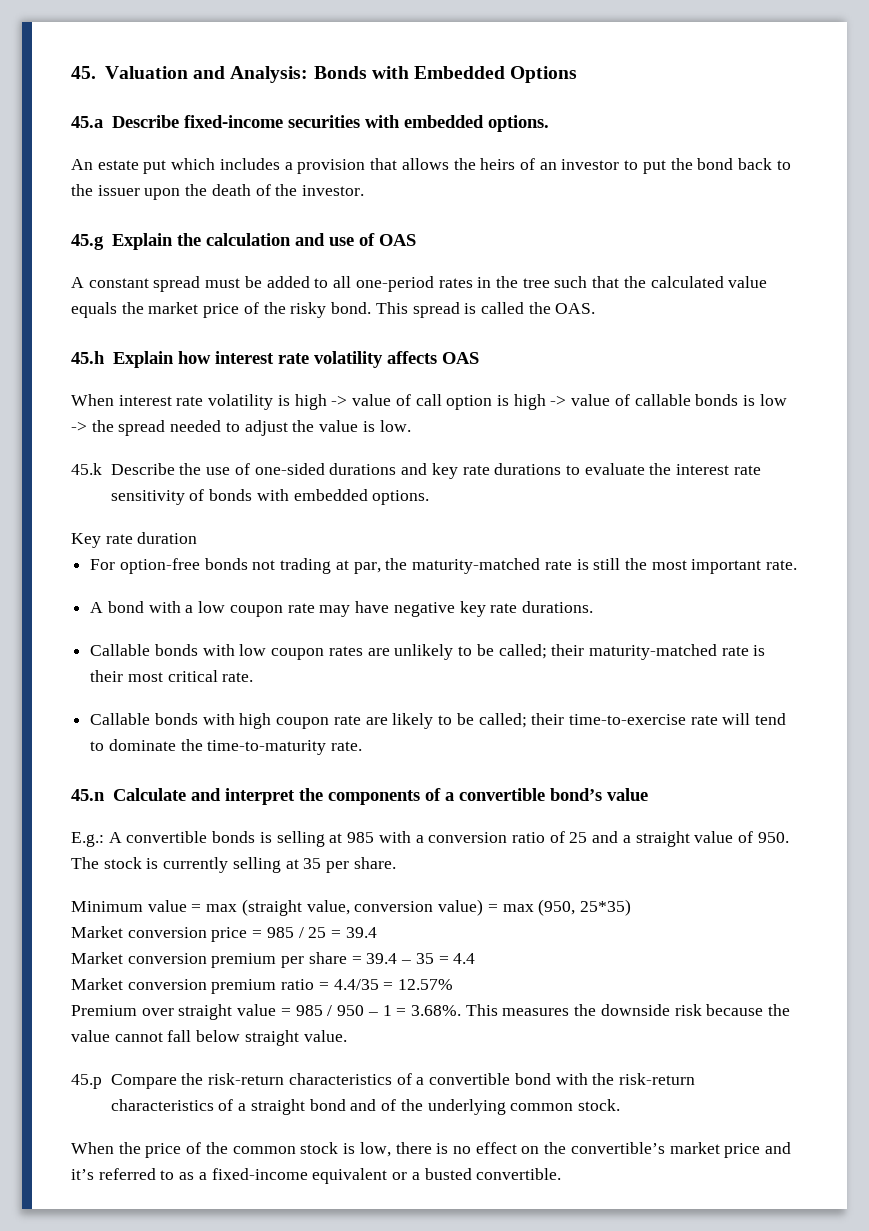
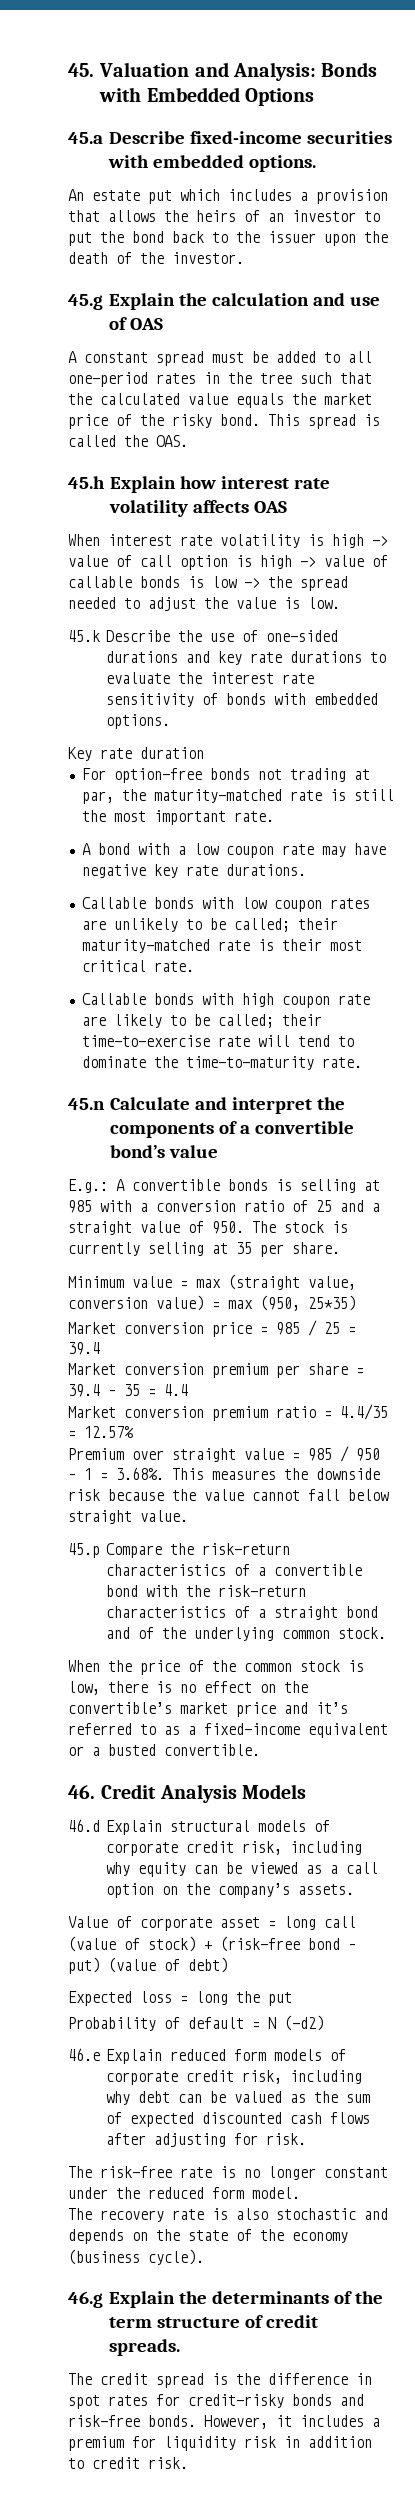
+ 46. Credit Analysis Models
+ 46.d Explain structural models of corporate credit risk, including why equity can be viewed as a call option on the company’s assets.
+ Value of corporate asset = long call (value of stock) + (risk-free bond – put) (value of debt)
+ Expected loss = long the put
+ Probability of default = N (-d2)
+ 46.e Explain reduced form models of corporate credit risk, including why debt can be valued as the sum of expected discounted cash flows after adjusting for risk.
+ The risk-free rate is no longer constant under the reduced form model.
+ The recovery rate is also stochastic and depends on the state of the economy (business cycle).
+ 46.g Explain the determinants of the term structure of credit spreads.
+ The credit spread is the difference in spot rates for credit-risky bonds and risk-free bonds. However, it includes a premium for liquidity risk in addition to credit risk.

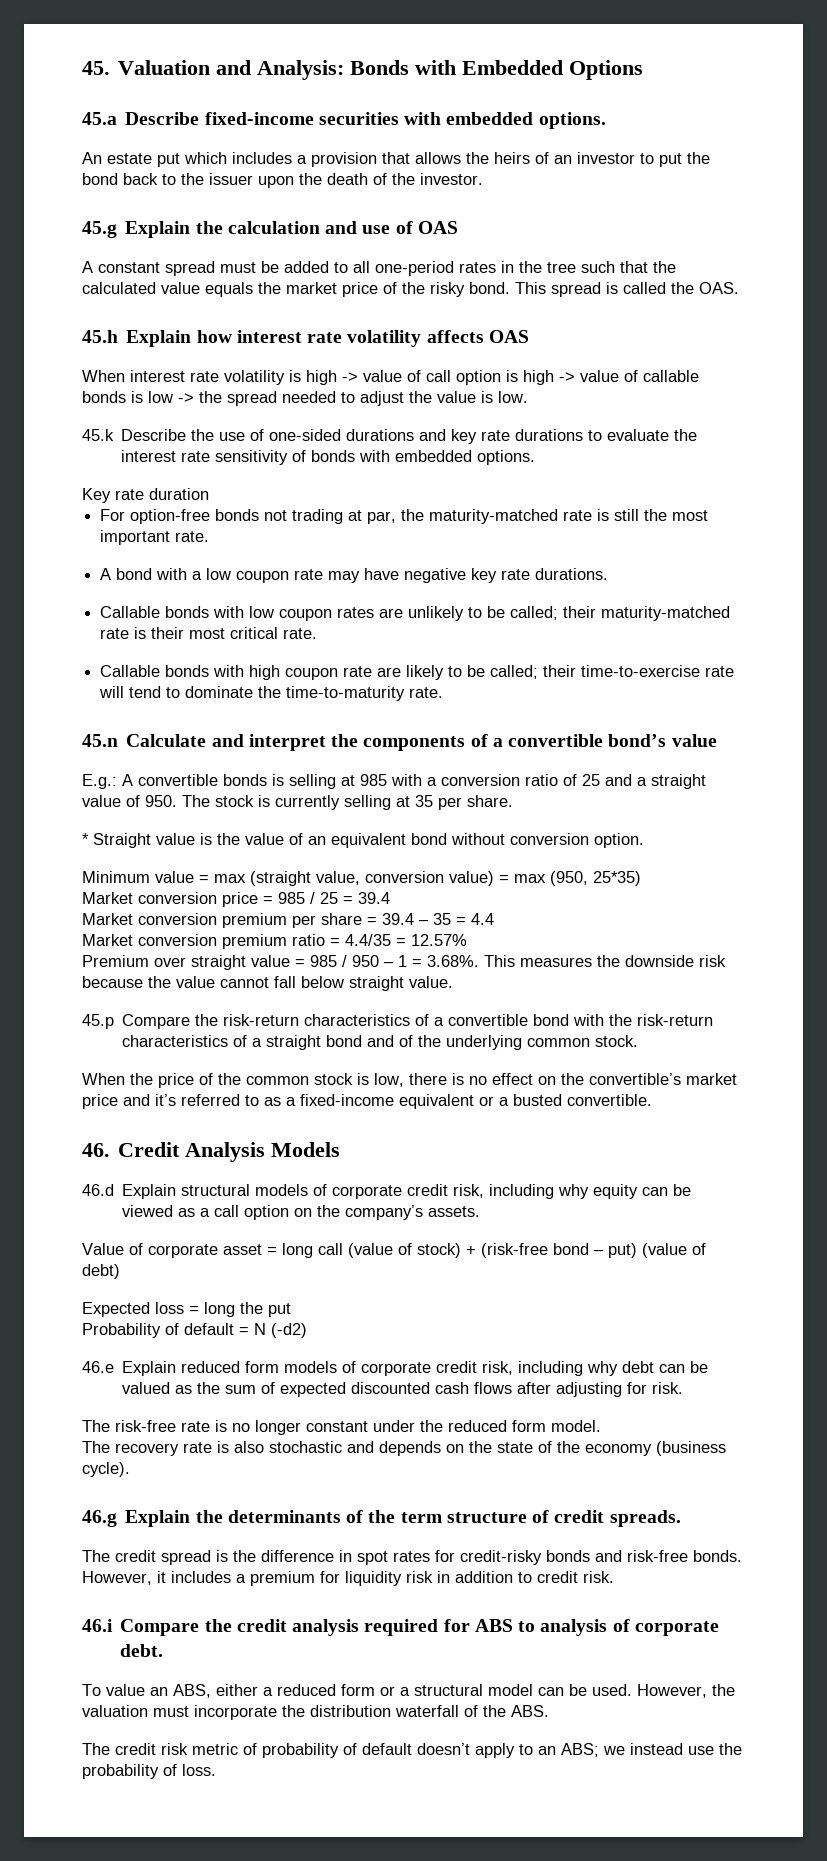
+ * Straight value is the value of an equivalent bond without conversion option.
+ 46.i Compare the credit analysis required for ABS to analysis of corporate debt.
+ To value an ABS, either a reduced form or a structural model can be used. However, the valuation must incorporate the distribution waterfall of the ABS.
+ The credit risk metric of probability of default doesn’t apply to an ABS; we instead use the probability of loss.

